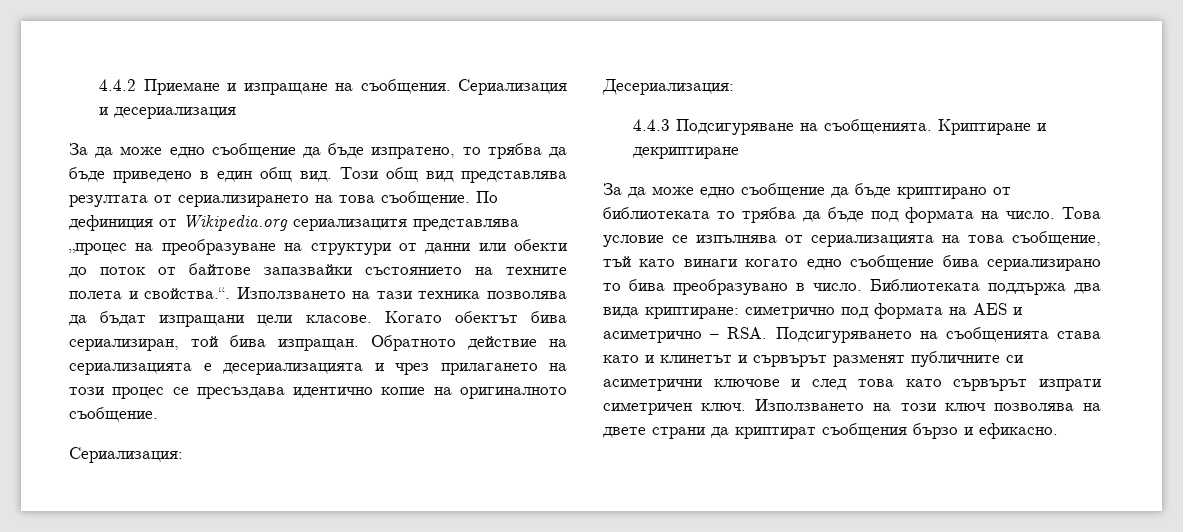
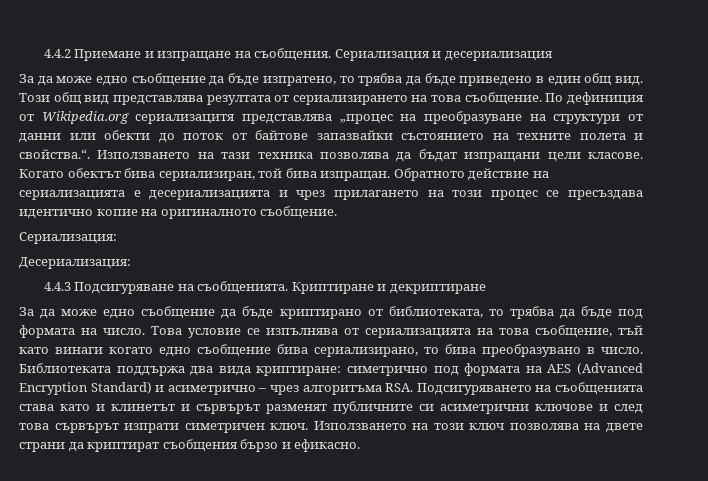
- За да може едно съобщение да бъде криптирано от библиотеката то трябва да бъде под формата на число.
+ За да може едно съобщение да бъде криптирано от библиотеката, то трябва да бъде под формата на число.
- Това условие се изпълнява от сериализацията на това съобщение, тъй като винаги когато едно съобщение бива сериализирано то бива преобразувано в число.
+ Това условие се изпълнява от сериализацията на това съобщение, тъй като винаги когато едно съобщение бива сериализирано, то бива преобразувано в число.
- Библиотеката поддържа два вида криптиране: симетрично под формата на AES и асиметрично – RSA. Подсигуряването на съобщенията става като и клинетът и сървърът разменят публичните си асиметрични ключове и след това като сървърът изпрати симетричен ключ.
+ Библиотеката поддържа два вида криптиране: симетрично под формата на AES (Advanced Encryption Standard) и асиметрично – чрез алгоритъма RSA. Подсигуряването на съобщенията става като и клинетът и сървърът разменят публичните си асиметрични ключове и след това сървърът изпрати симетричен ключ.

